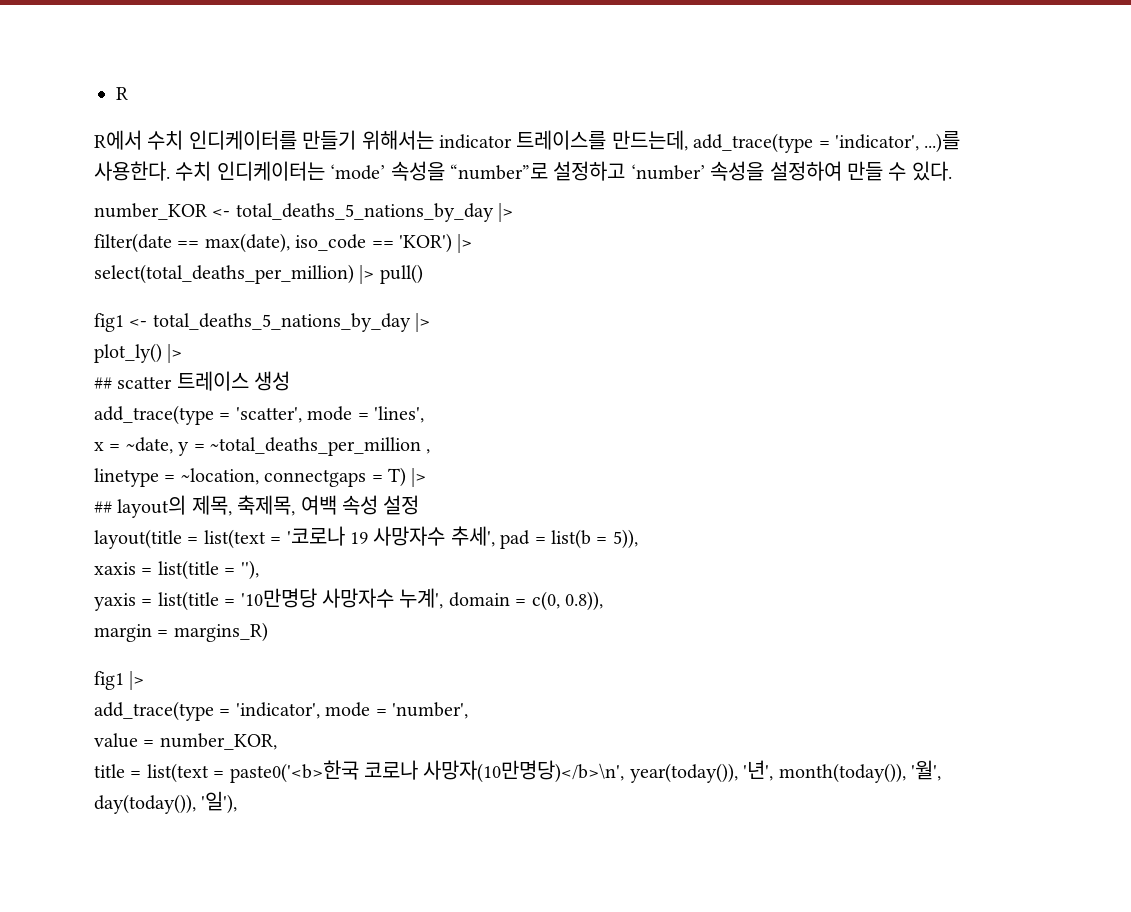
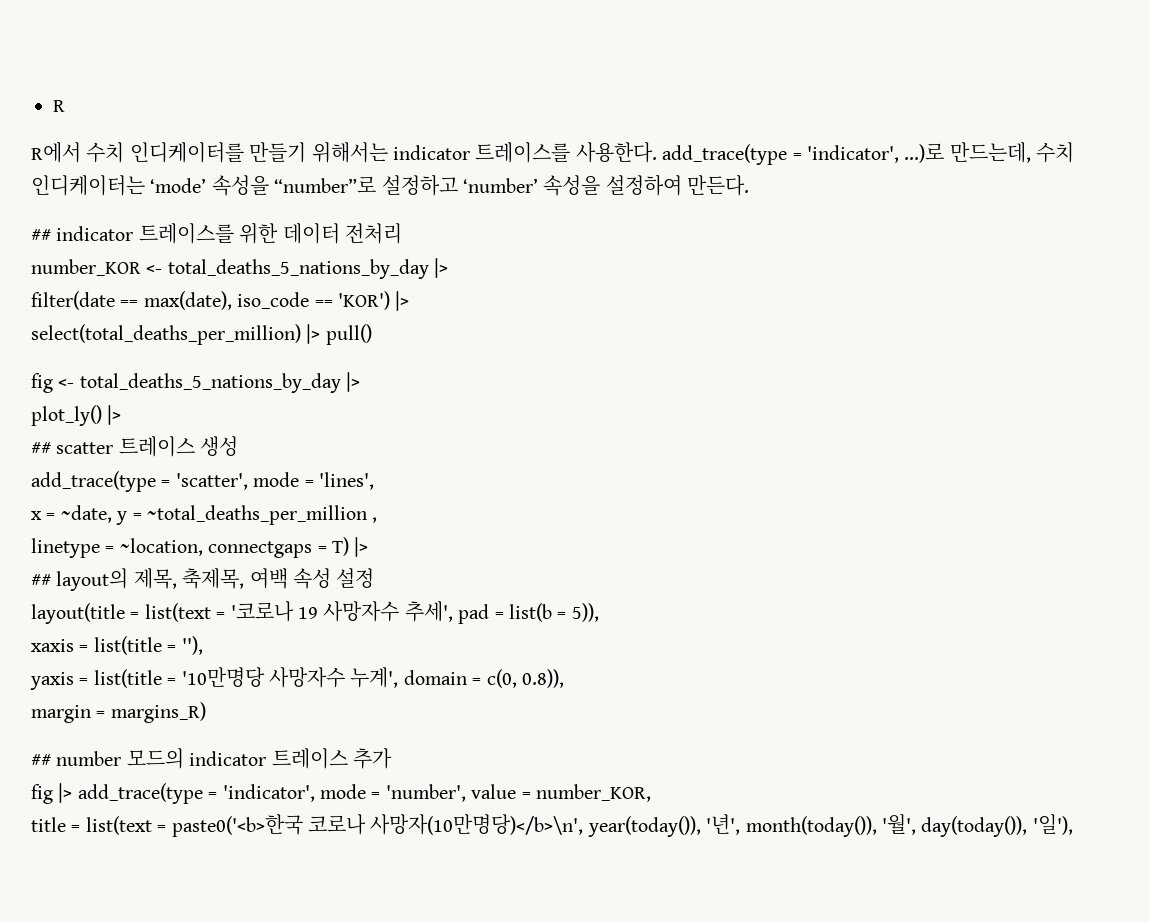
- R에서 수치 인디케이터를 만들기 위해서는 indicator 트레이스를 만드는데, add_trace(type = 'indicator', ...)를 사용한다. 수치 인디케이터는 ‘mode’ 속성을 “number”로 설정하고 ‘number’ 속성을 설정하여 만들 수 있다.
+ R에서 수치 인디케이터를 만들기 위해서는 indicator 트레이스를 사용한다. add_trace(type = 'indicator', ...)로 만드는데, 수치 인디케이터는 ‘mode’ 속성을 “number”로 설정하고 ‘number’ 속성을 설정하여 만든다.
+ ## indicator 트레이스를 위한 데이터 전처리
- fig1 <- total_deaths_5_nations_by_day |>
+ fig <- total_deaths_5_nations_by_day |>
- fig1 |>
- add_trace(type = 'indicator', mode = 'number',
- value = number_KOR,
+ ## number 모드의 indicator 트레이스 추가
+ fig |> add_trace(type = 'indicator', mode = 'number', value = number_KOR,

